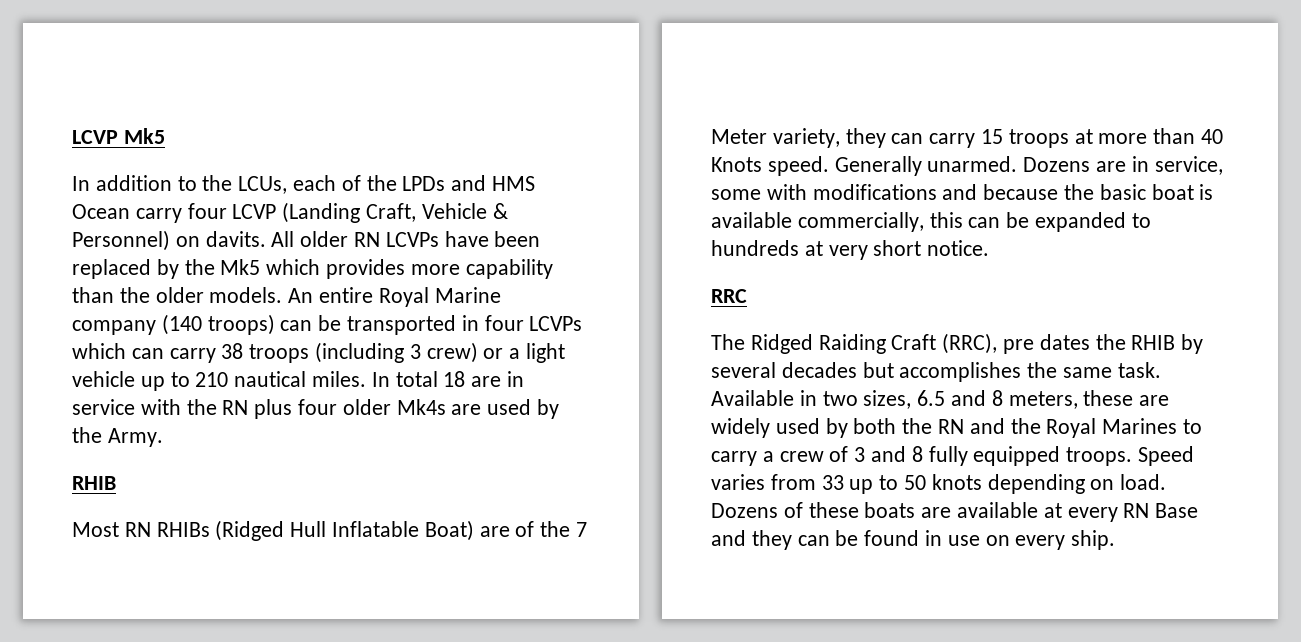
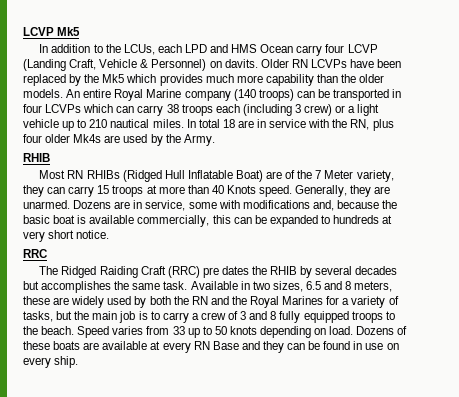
- In addition to the LCUs, each of the LPDs and HMS Ocean carry four LCVP (Landing Craft, Vehicle & Personnel) on davits.
+ In addition to the LCUs, each LPD and HMS Ocean carry four LCVP (Landing Craft, Vehicle & Personnel) on davits.
- All older RN LCVPs have been replaced by the Mk5 which provides more capability than the older models.
+ Older RN LCVPs have been replaced by the Mk5 which provides much more capability than the older models.
- An entire Royal Marine company (140 troops) can be transported in four LCVPs which can carry 38 troops (including 3 crew) or a light vehicle up to 210 nautical miles.
+ An entire Royal Marine company (140 troops) can be transported in four LCVPs which can carry 38 troops each (including 3 crew) or a light vehicle up to 210 nautical miles.
- In total 18 are in service with the RN plus four older Mk4s are used by the Army.
+ In total 18 are in service with the RN, plus four older Mk4s are used by the Army.
- Generally unarmed.
+ Generally, they are unarmed.
- Dozens are in service, some with modifications and because the basic boat is available commercially, this can be expanded to hundreds at very short notice.
+ Dozens are in service, some with modifications and, because the basic boat is available commercially, this can be expanded to hundreds at very short notice.
- The Ridged Raiding Craft (RRC), pre dates the RHIB by several decades but accomplishes the same task.
+ The Ridged Raiding Craft (RRC) pre dates the RHIB by several decades but accomplishes the same task.
- Available in two sizes, 6.5 and 8 meters, these are widely used by both the RN and the Royal Marines to carry a crew of 3 and 8 fully equipped troops.
+ Available in two sizes, 6.5 and 8 meters, these are widely used by both the RN and the Royal Marines for a variety of tasks, but the main job is to carry a crew of 3 and 8 fully equipped troops to the beach.

